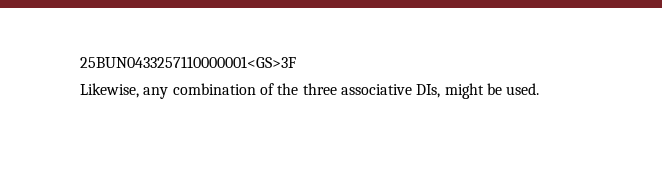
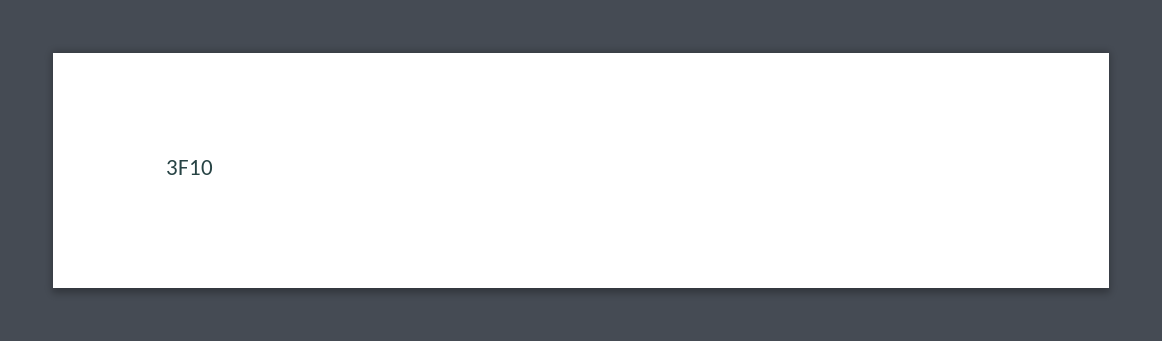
- 25BUN0433257110000001<GS>3F
- Likewise, any combination of the three associative DIs, might be used.
+ 3F10

